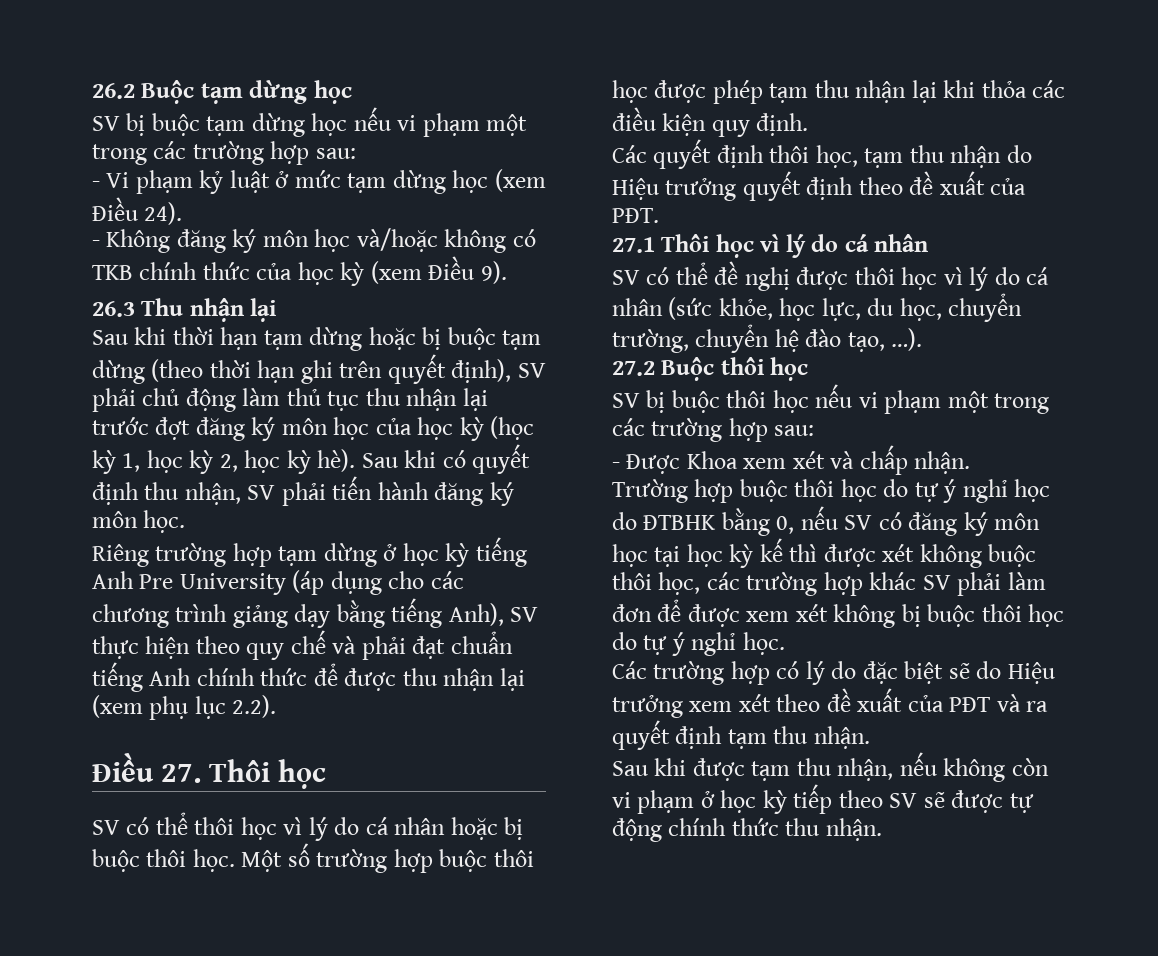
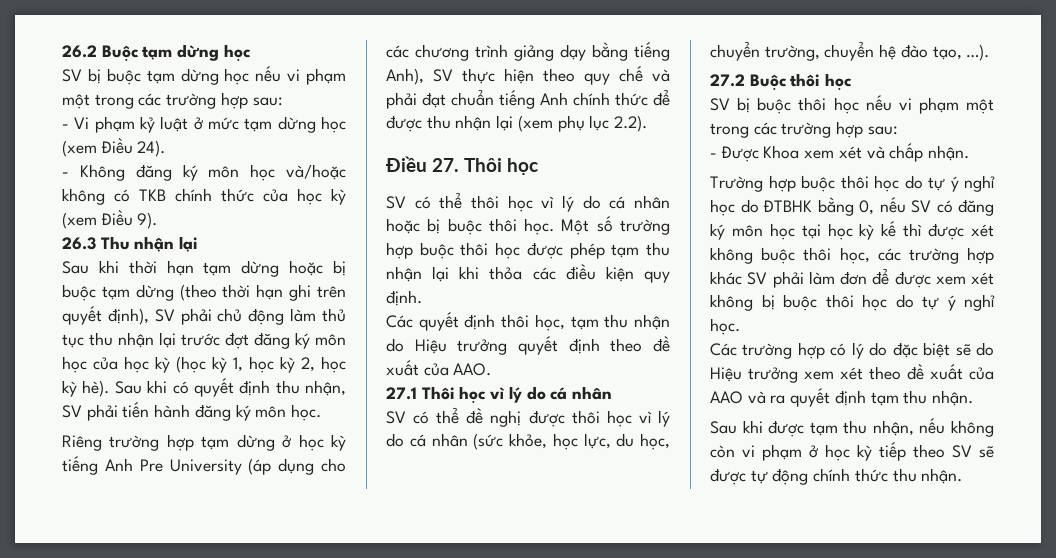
- Các quyết định thôi học, tạm thu nhận do Hiệu trưởng quyết định theo đề xuất của PĐT.
+ Các quyết định thôi học, tạm thu nhận do Hiệu trưởng quyết định theo đề xuất của AAO.
- Các trường hợp có lý do đặc biệt sẽ do Hiệu trưởng xem xét theo đề xuất của PĐT và ra quyết định tạm thu nhận.
+ Các trường hợp có lý do đặc biệt sẽ do Hiệu trưởng xem xét theo đề xuất của AAO và ra quyết định tạm thu nhận.

